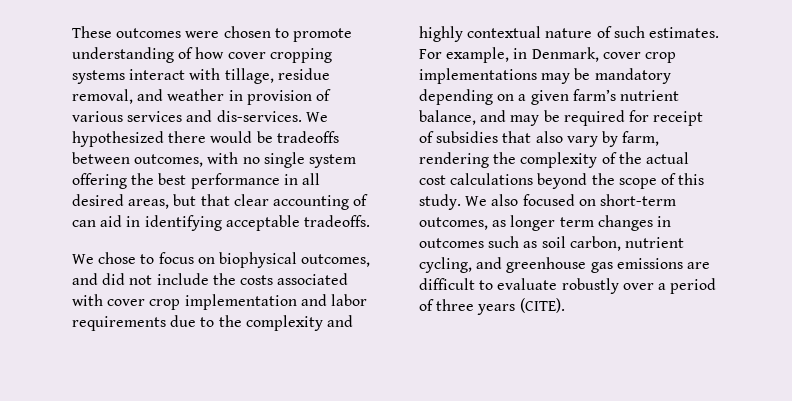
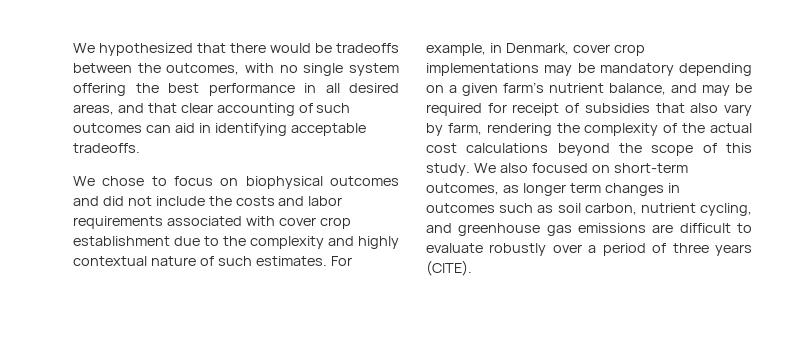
- These outcomes were chosen to promote understanding of how cover cropping systems interact with tillage, residue removal, and weather in provision of various services and dis-services. We hypothesized there would be tradeoffs between outcomes, with no single system offering the best performance in all desired areas, but that clear accounting of can aid in identifying acceptable tradeoffs.
+ We hypothesized that there would be tradeoffs between the outcomes, with no single system offering the best performance in all desired areas, and that clear accounting of such outcomes can aid in identifying acceptable tradeoffs.
- We chose to focus on biophysical outcomes, and did not include the costs associated with cover crop implementation and labor requirements due to the complexity and highly contextual nature of such estimates.
+ We chose to focus on biophysical outcomes and did not include the costs and labor requirements associated with cover crop establishment due to the complexity and highly contextual nature of such estimates.

